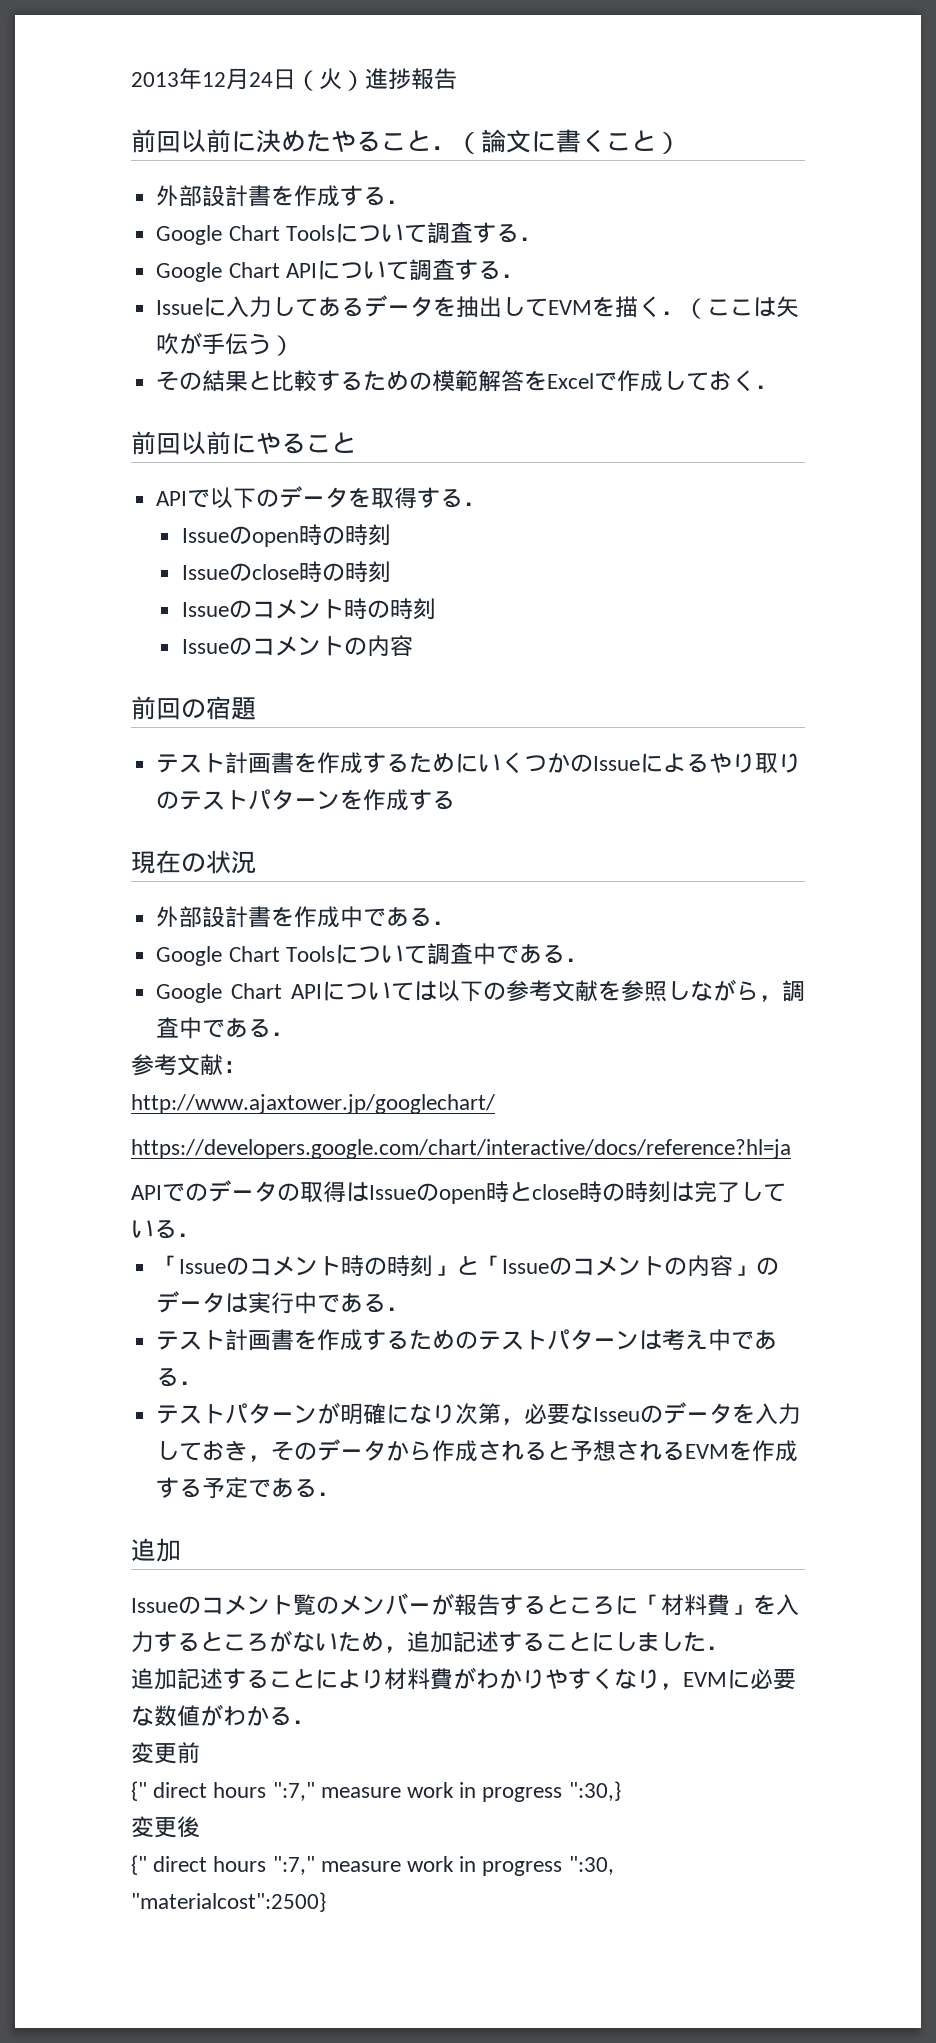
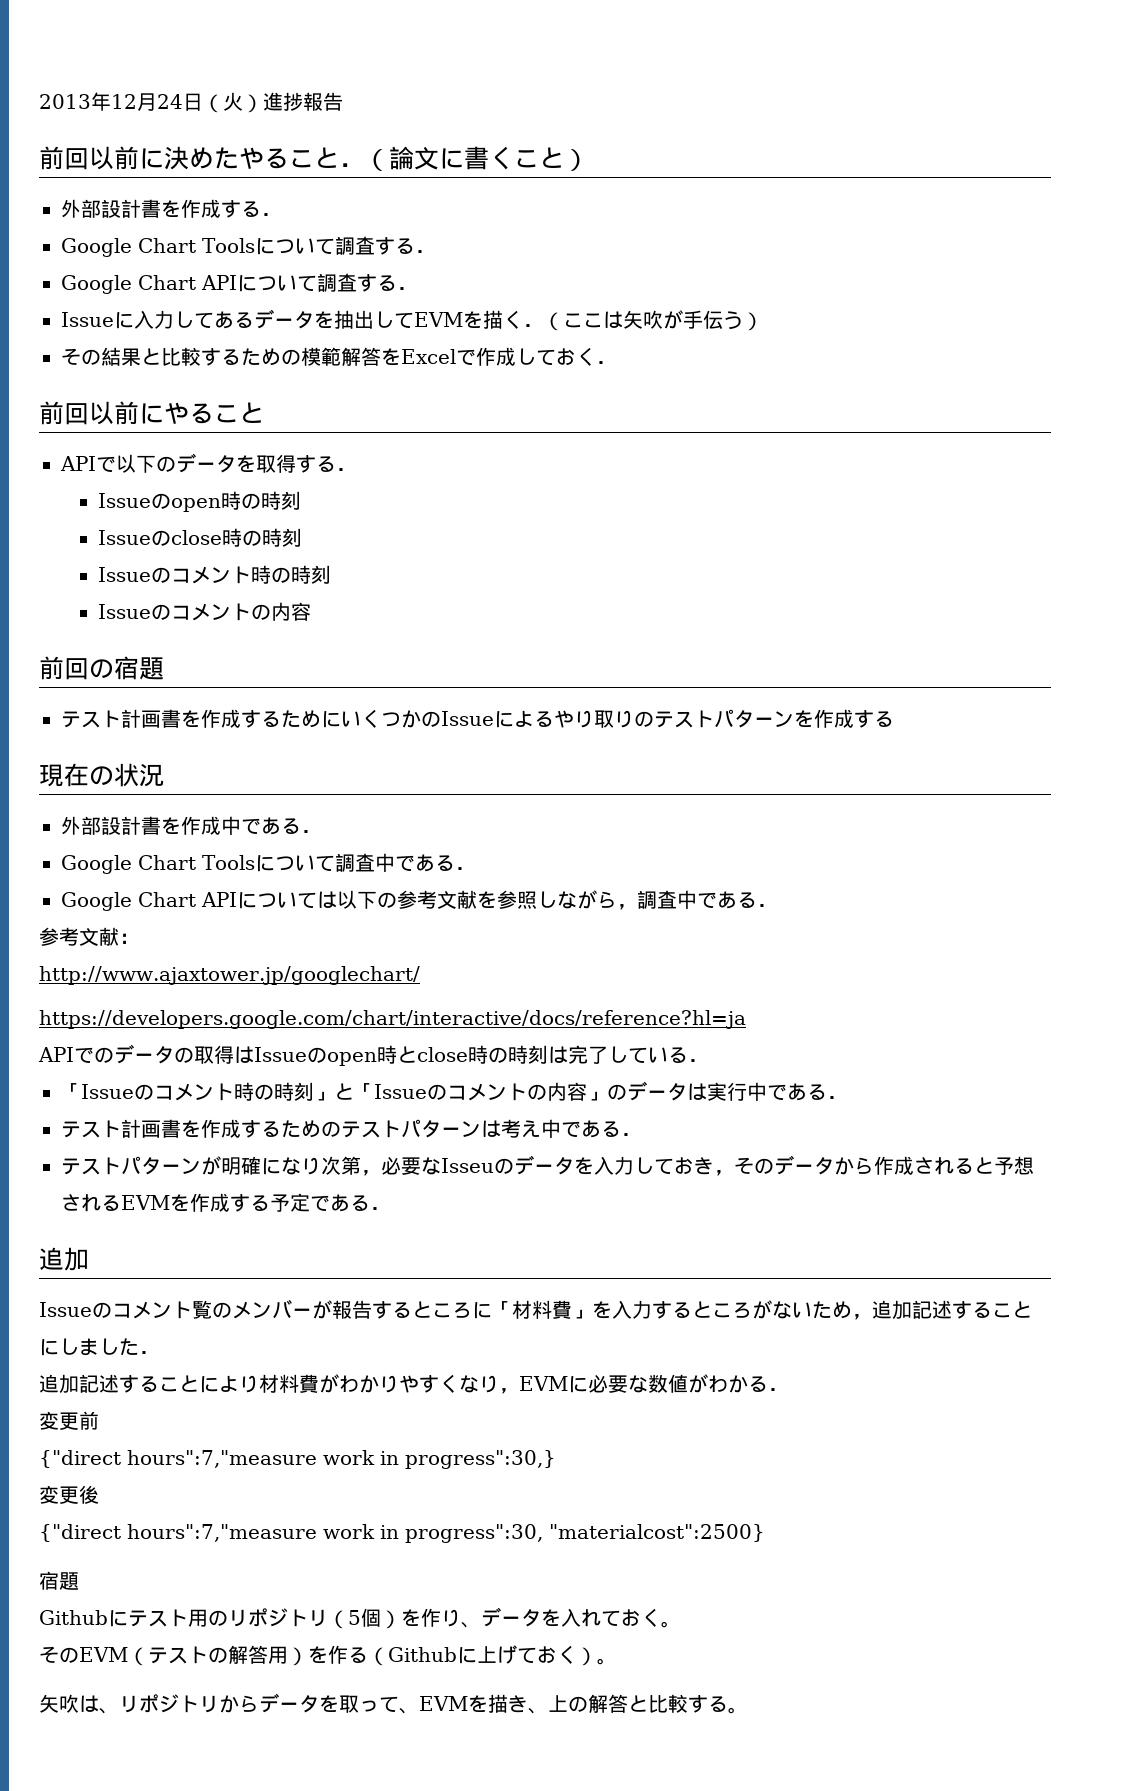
- {" direct hours ":7," measure work in progress ":30,}
+ {"direct hours":7,"measure work in progress":30,}
  変更後
- {" direct hours ":7," measure work in progress ":30, "materialcost":2500}
+ {"direct hours":7,"measure work in progress":30, "materialcost":2500}
+ 宿題
+ Githubにテスト用のリポジトリ（5個）を作り、データを入れておく。
+ そのEVM（テストの解答用）を作る（Githubに上げておく）。
+ 矢吹は、リポジトリからデータを取って、EVMを描き、上の解答と比較する。

